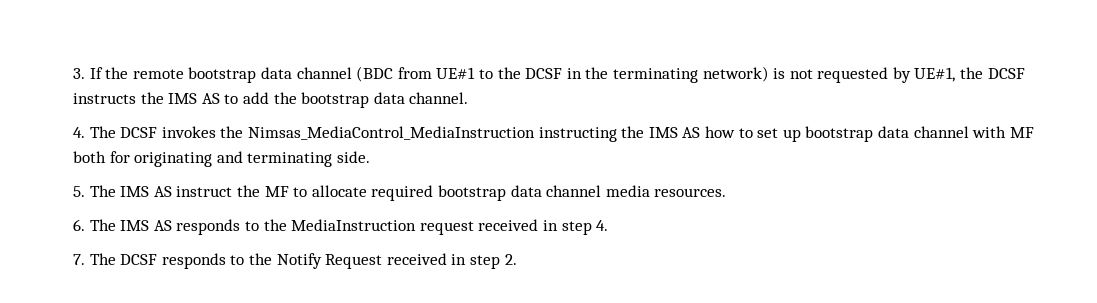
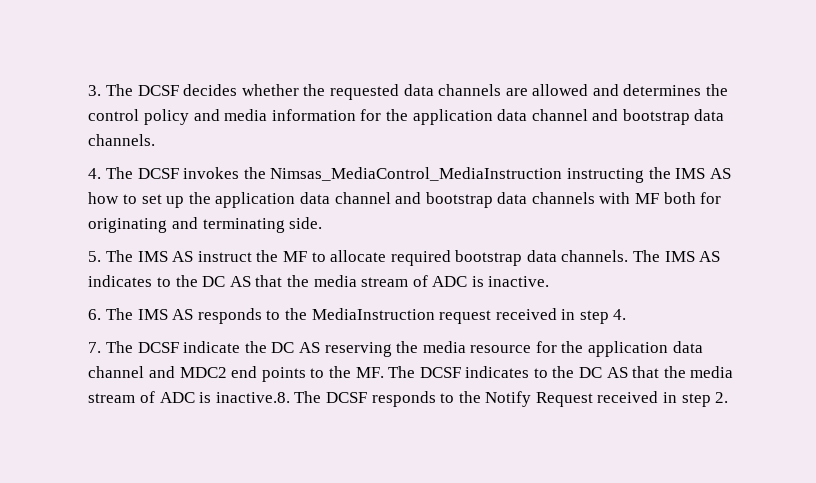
- 3. If the remote bootstrap data channel (BDC from UE#1 to the DCSF in the terminating network) is not requested by UE#1, the DCSF instructs the IMS AS to add the bootstrap data channel.
+ 3. The DCSF decides whether the requested data channels are allowed and determines the control policy and media information for the application data channel and bootstrap data channels.
- 4. The DCSF invokes the Nimsas_MediaControl_MediaInstruction instructing the IMS AS how to set up bootstrap data channel with MF both for originating and terminating side.
+ 4. The DCSF invokes the Nimsas_MediaControl_MediaInstruction instructing the IMS AS how to set up the application data channel and bootstrap data channels with MF both for originating and terminating side.
- 5. The IMS AS instruct the MF to allocate required bootstrap data channel media resources.
+ 5. The IMS AS instruct the MF to allocate required bootstrap data channels. The IMS AS indicates to the DC AS that the media stream of ADC is inactive.
- 7. The DCSF responds to the Notify Request received in step 2.
+ 7. The DCSF indicate the DC AS reserving the media resource for the application data channel and MDC2 end points to the MF. The DCSF indicates to the DC AS that the media stream of ADC is inactive.8. The DCSF responds to the Notify Request received in step 2.

